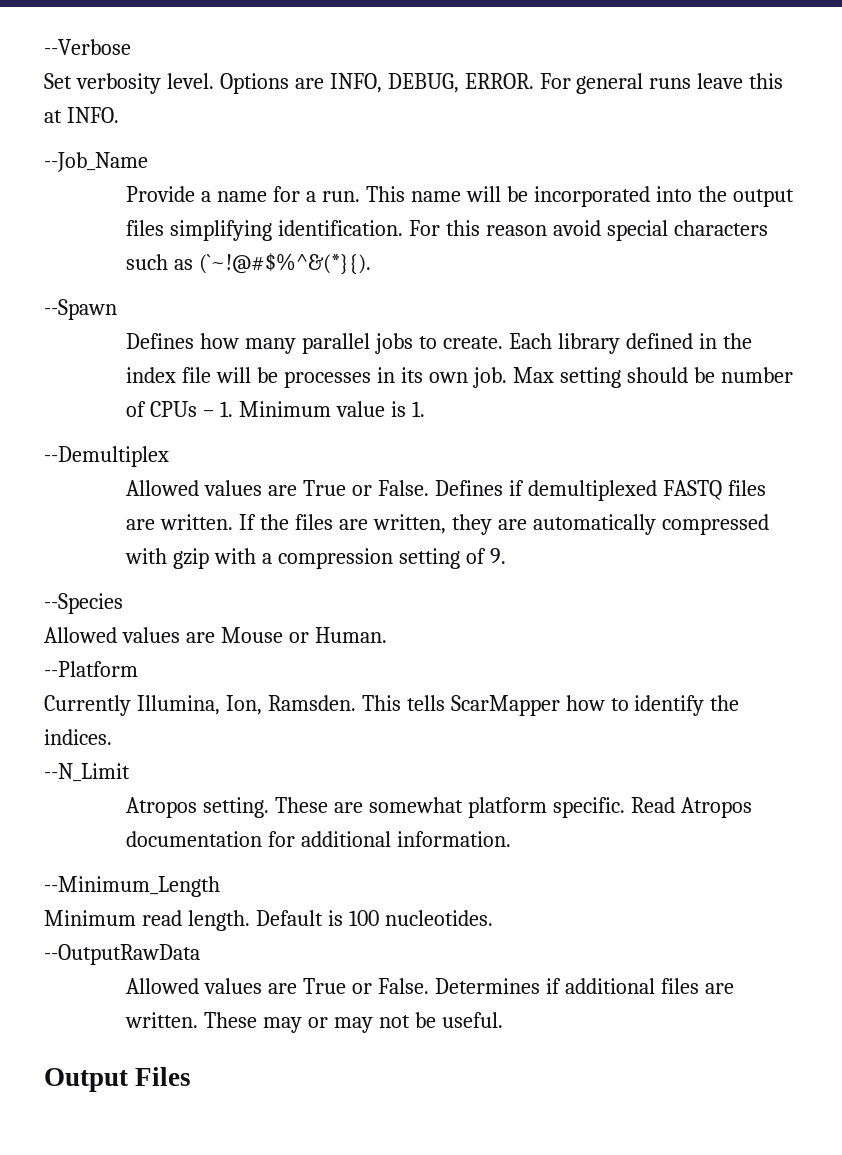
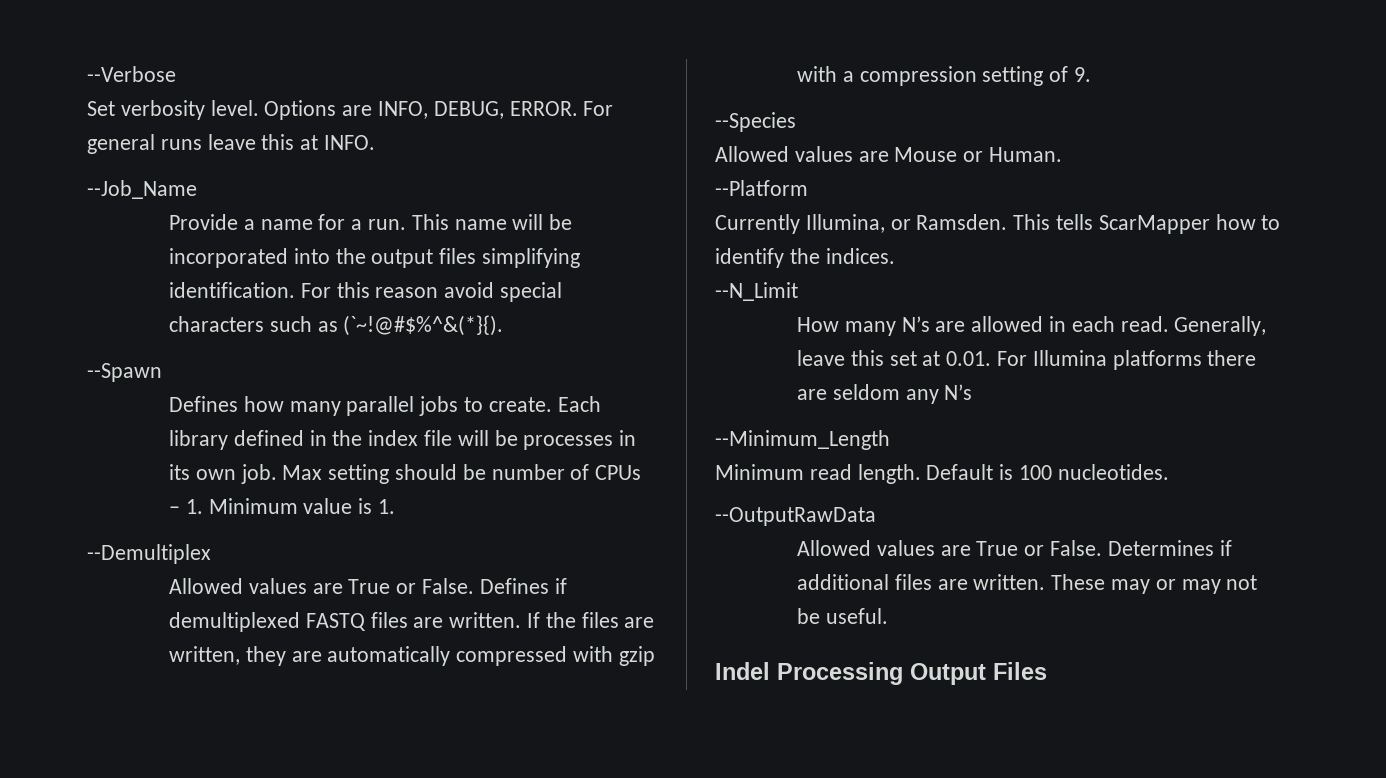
- Currently Illumina, Ion, Ramsden.
+ Currently Illumina, or Ramsden.
- Atropos setting. These are somewhat platform specific. Read Atropos documentation for additional information.
+ How many N’s are allowed in each read. Generally, leave this set at 0.01. For Illumina platforms there are seldom any N’s
- Output Files
+ Indel Processing Output Files

